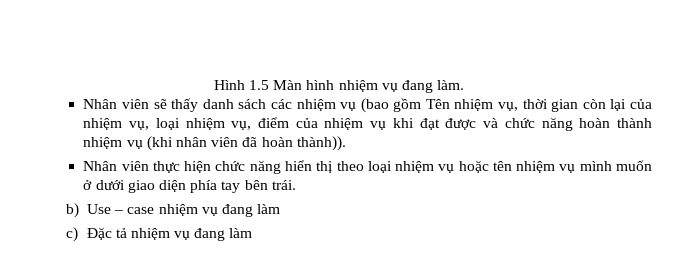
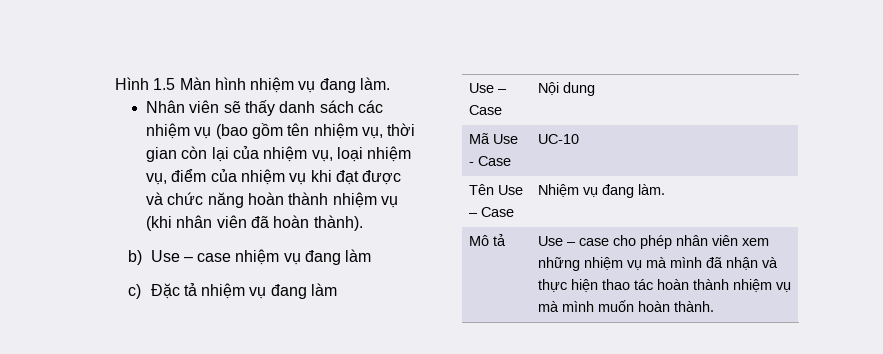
- Nhân viên sẽ thấy danh sách các nhiệm vụ (bao gồm Tên nhiệm vụ, thời gian còn lại của nhiệm vụ, loại nhiệm vụ, điểm của nhiệm vụ khi đạt được và chức năng hoàn thành nhiệm vụ (khi nhân viên đã hoàn thành)).
- Nhân viên thực hiện chức năng hiển thị theo loại nhiệm vụ hoặc tên nhiệm vụ mình muốn ở dưới giao diện phía tay bên trái.
+ Nhân viên sẽ thấy danh sách các nhiệm vụ (bao gồm tên nhiệm vụ, thời gian còn lại của nhiệm vụ, loại nhiệm vụ, điểm của nhiệm vụ khi đạt được và chức năng hoàn thành nhiệm vụ (khi nhân viên đã hoàn thành).
+ Use – Case | Nội dung
+ Mã Use - Case | UC-10
+ Tên Use – Case | Nhiệm vụ đang làm.
+ Mô tả | Use – case cho phép nhân viên xem những nhiệm vụ mà mình đã nhận và thực hiện thao tác hoàn thành nhiệm vụ mà mình muốn hoàn thành.

